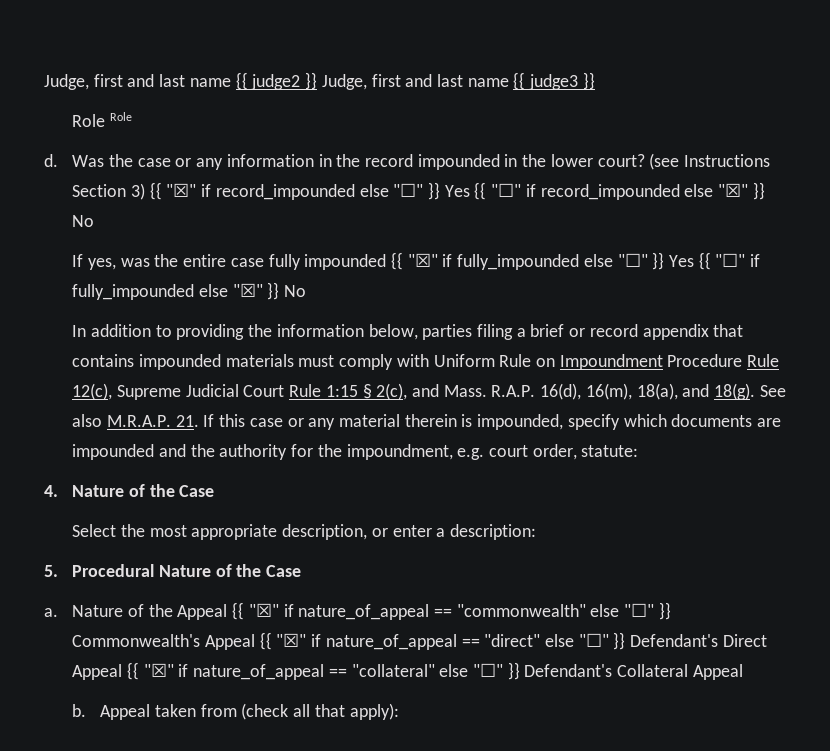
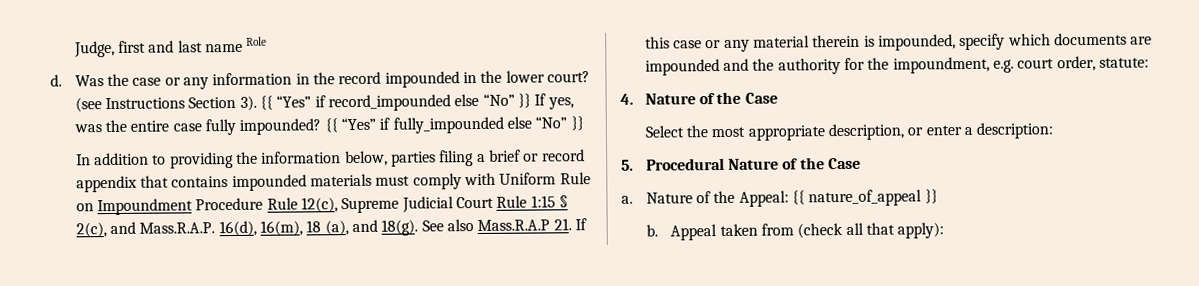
- Judge, first and last name {{ judge2 }} Judge, first and last name {{ judge3 }}
- Role Role
+ Judge, first and last name Role
- (see Instructions Section 3) {{ "☒" if record_impounded else "☐" }} Yes {{ "☐" if record_impounded else "☒" }} No
- If yes, was the entire case fully impounded {{ "☒" if fully_impounded else "☐" }} Yes {{ "☐" if fully_impounded else "☒" }} No
+ (see Instructions Section 3). {{ “Yes” if record_impounded else “No” }} If yes, was the entire case fully impounded? {{ “Yes” if fully_impounded else “No” }}
- In addition to providing the information below, parties filing a brief or record appendix that contains impounded materials must comply with Uniform Rule on Impoundment Procedure Rule 12(c), Supreme Judicial Court Rule 1:15 § 2(c), and Mass. R.A.P. 16(d), 16(m), 18(a), and 18(g).
+ In addition to providing the information below, parties filing a brief or record appendix that contains impounded materials must comply with Uniform Rule on Impoundment Procedure Rule 12(c), Supreme Judicial Court Rule 1:15 § 2(c), and Mass.R.A.P. 16(d), 16(m), 18 (a), and 18(g).
- See also M.R.A.P. 21. If this case or any material therein is impounded, specify which documents are impounded and the authority for the impoundment, e.g. court order, statute:
+ See also Mass.R.A.P 21. If this case or any material therein is impounded, specify which documents are impounded and the authority for the impoundment, e.g. court order, statute:
- Nature of the Appeal {{ "☒" if nature_of_appeal == "commonwealth" else "☐" }} Commonwealth's Appeal {{ "☒" if nature_of_appeal == "direct" else "☐" }} Defendant's Direct Appeal {{ "☒" if nature_of_appeal == "collateral" else "☐" }} Defendant's Collateral Appeal
+ Nature of the Appeal: {{ nature_of_appeal }}

